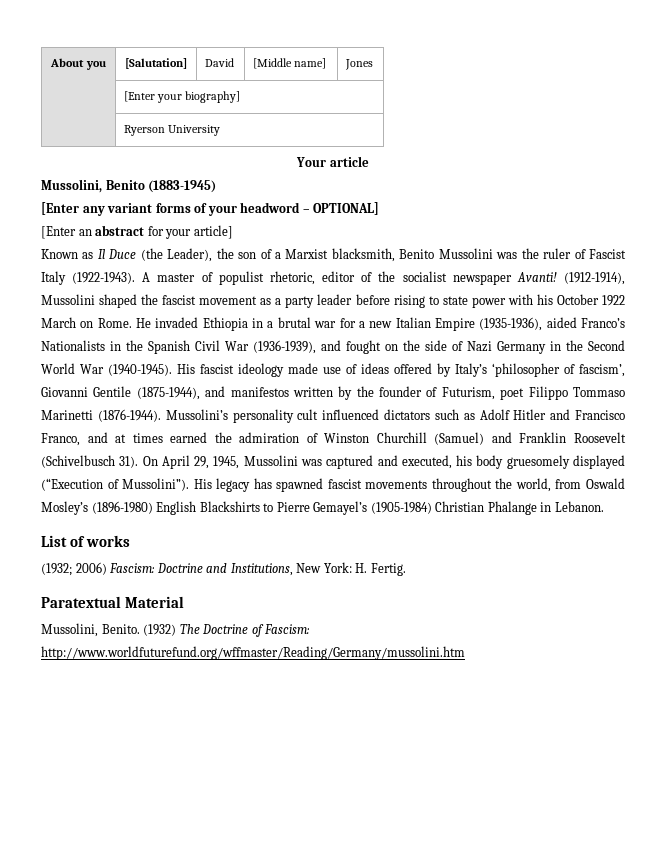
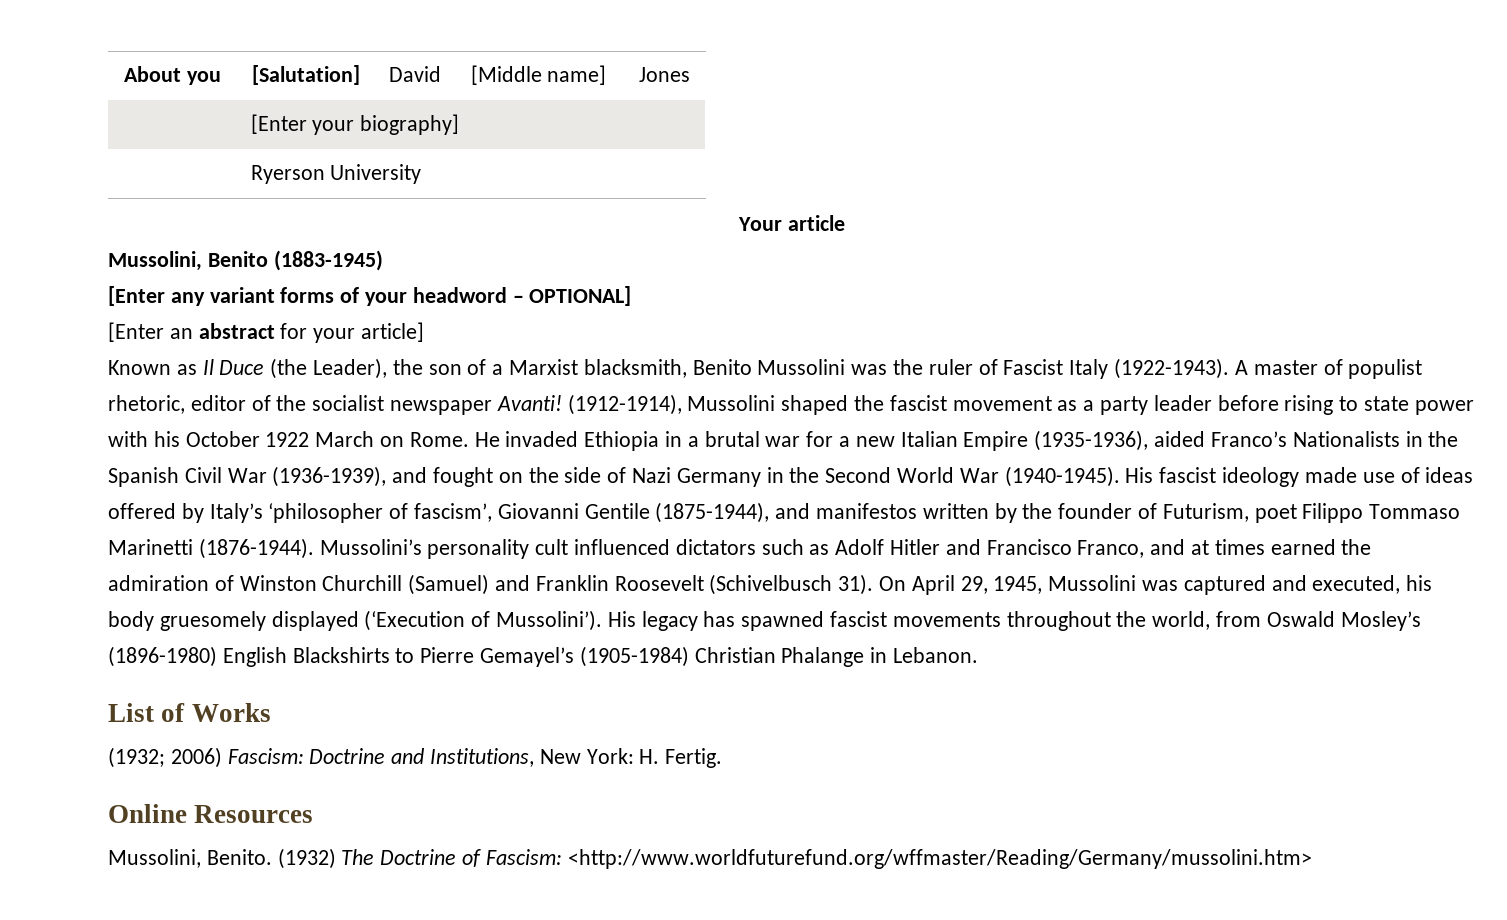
- On April 29, 1945, Mussolini was captured and executed, his body gruesomely displayed (“Execution of Mussolini”).
+ On April 29, 1945, Mussolini was captured and executed, his body gruesomely displayed (‘Execution of Mussolini’).
- List of works
+ List of Works
- Paratextual Material
+ Online Resources
- (1932) The Doctrine of Fascism: http://www.worldfuturefund.org/wffmaster/Reading/Germany/mussolini.htm
+ (1932) The Doctrine of Fascism: <http://www.worldfuturefund.org/wffmaster/Reading/Germany/mussolini.htm>

